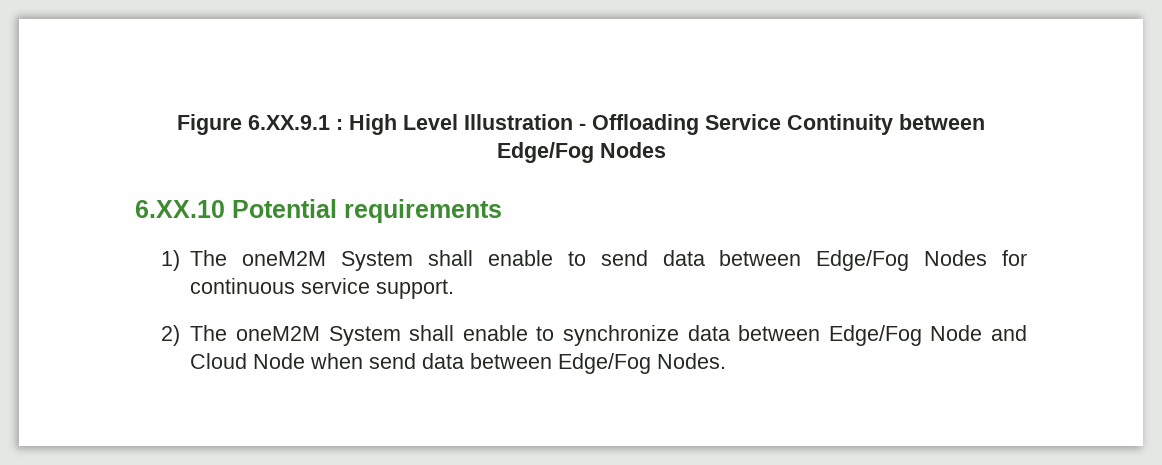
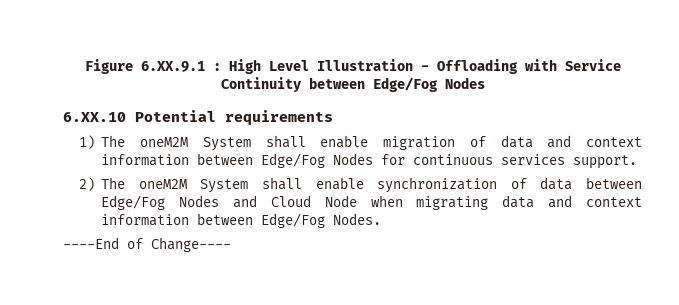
- Figure 6.XX.9.1 : High Level Illustration - Offloading Service Continuity between Edge/Fog Nodes
+ Figure 6.XX.9.1 : High Level Illustration - Offloading with Service Continuity between Edge/Fog Nodes
- 1) The oneM2M System shall enable to send data between Edge/Fog Nodes for continuous service support.
+ 1) The oneM2M System shall enable migration of data and context information between Edge/Fog Nodes for continuous services support.
- 2) The oneM2M System shall enable to synchronize data between Edge/Fog Node and Cloud Node when send data between Edge/Fog Nodes.
+ 2) The oneM2M System shall enable synchronization of data between Edge/Fog Nodes and Cloud Node when migrating data and context information between Edge/Fog Nodes.
+ ----End of Change----

